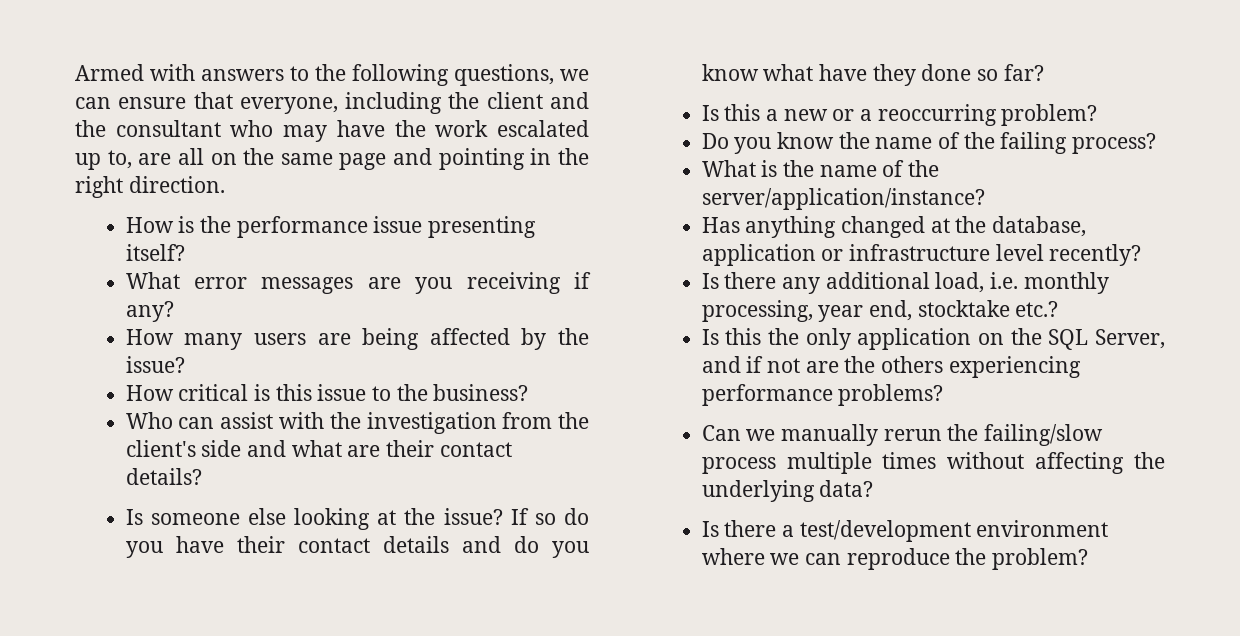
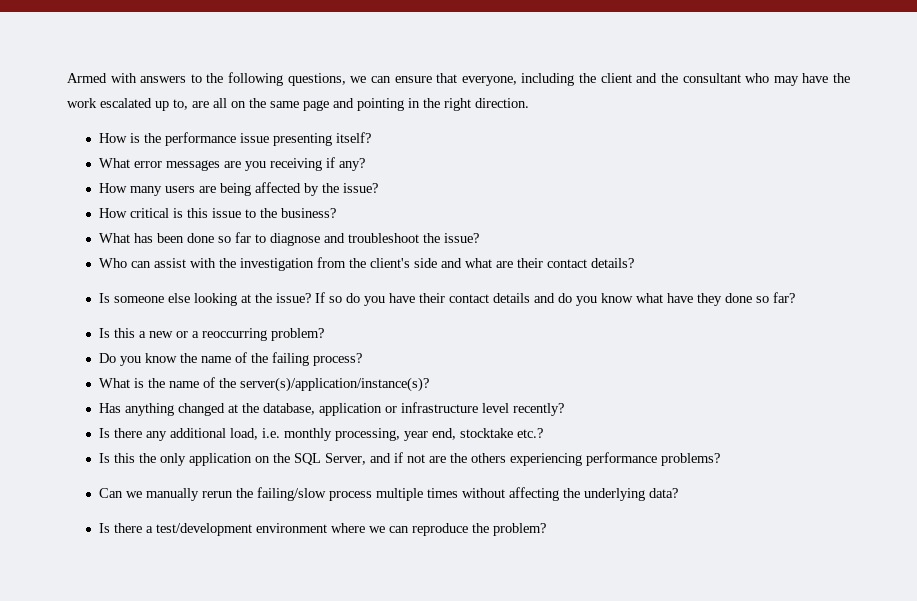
+ What has been done so far to diagnose and troubleshoot the issue?
- What is the name of the server/application/instance?
+ What is the name of the server(s)/application/instance(s)?

